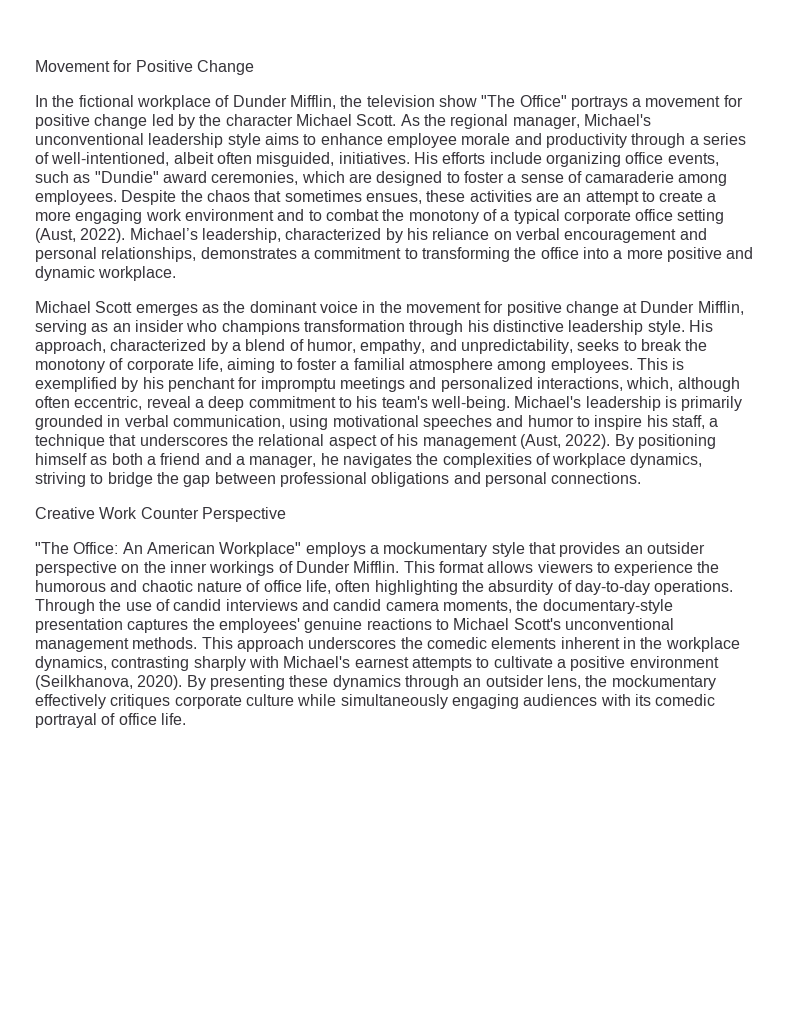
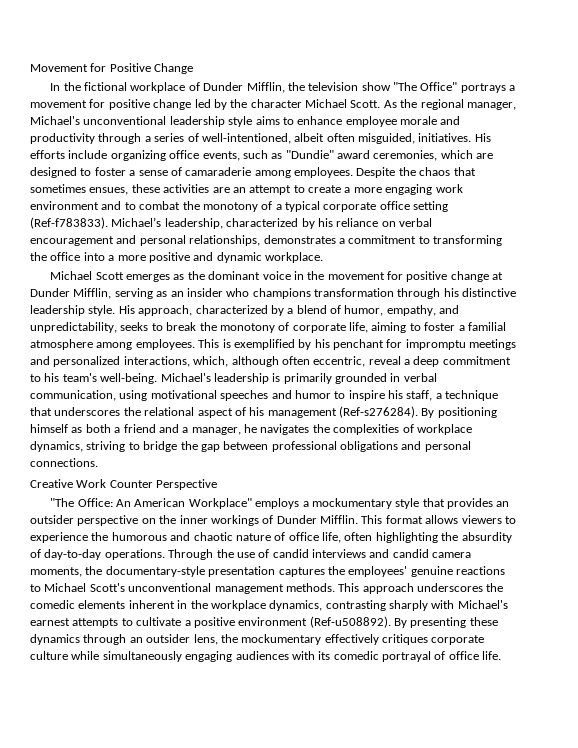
- Despite the chaos that sometimes ensues, these activities are an attempt to create a more engaging work environment and to combat the monotony of a typical corporate office setting (Aust, 2022).
+ Despite the chaos that sometimes ensues, these activities are an attempt to create a more engaging work environment and to combat the monotony of a typical corporate office setting (Ref-f783833).
- Michael's leadership is primarily grounded in verbal communication, using motivational speeches and humor to inspire his staff, a technique that underscores the relational aspect of his management (Aust, 2022).
+ Michael's leadership is primarily grounded in verbal communication, using motivational speeches and humor to inspire his staff, a technique that underscores the relational aspect of his management (Ref-s276284).
- This approach underscores the comedic elements inherent in the workplace dynamics, contrasting sharply with Michael's earnest attempts to cultivate a positive environment (Seilkhanova, 2020).
+ This approach underscores the comedic elements inherent in the workplace dynamics, contrasting sharply with Michael's earnest attempts to cultivate a positive environment (Ref-u508892).

